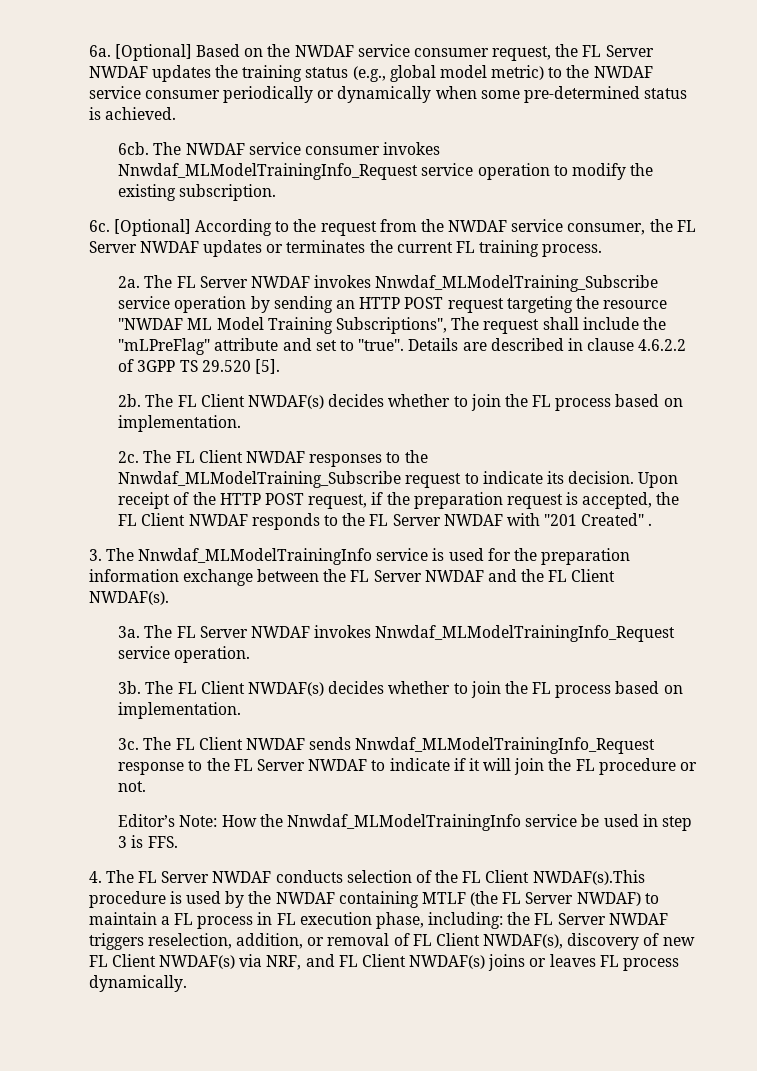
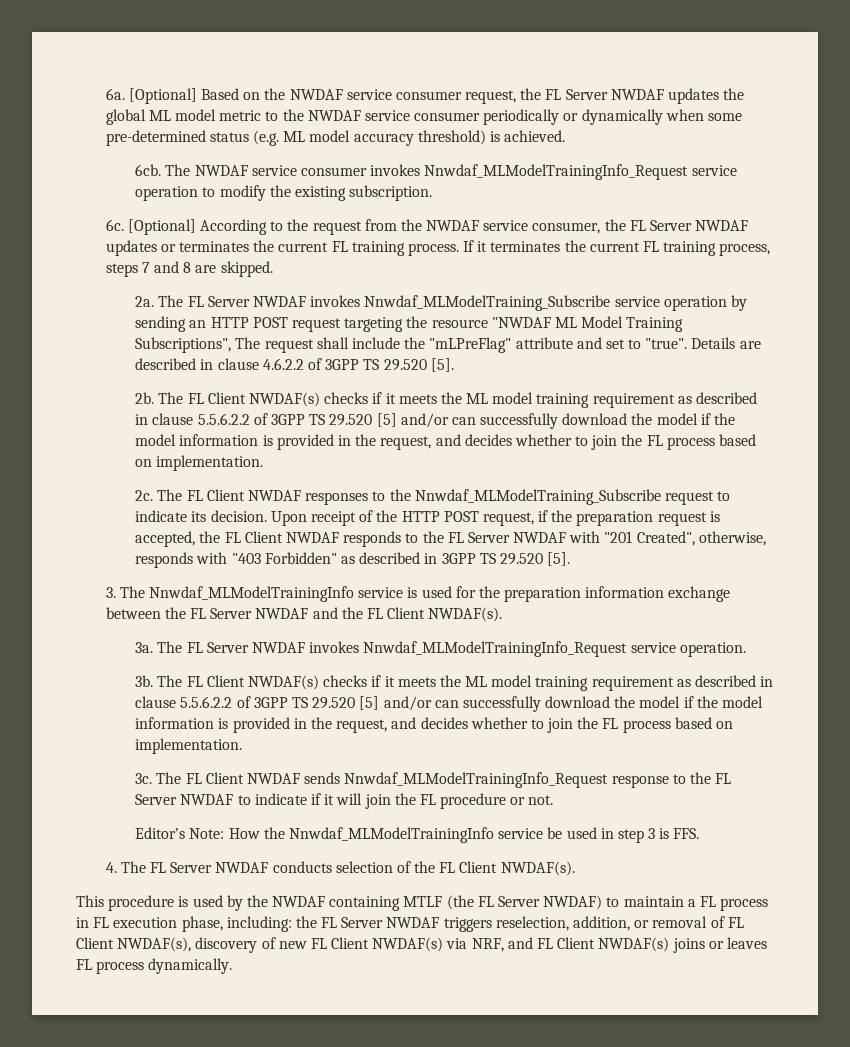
- [Optional] Based on the NWDAF service consumer request, the FL Server NWDAF updates the training status (e.g., global model metric) to the NWDAF service consumer periodically or dynamically when some pre-determined status is achieved.
+ [Optional] Based on the NWDAF service consumer request, the FL Server NWDAF updates the global ML model metric to the NWDAF service consumer periodically or dynamically when some pre-determined status (e.g. ML model accuracy threshold) is achieved.
+ If it terminates the current FL training process, steps 7 and 8 are skipped.
- 2b. The FL Client NWDAF(s) decides whether to join the FL process based on implementation.
+ 2b. The FL Client NWDAF(s) checks if it meets the ML model training requirement as described in clause 5.5.6.2.2 of 3GPP TS 29.520 [5] and/or can successfully download the model if the model information is provided in the request, and decides whether to join the FL process based on implementation.
- Upon receipt of the HTTP POST request, if the preparation request is accepted, the FL Client NWDAF responds to the FL Server NWDAF with "201 Created" .
+ Upon receipt of the HTTP POST request, if the preparation request is accepted, the FL Client NWDAF responds to the FL Server NWDAF with "201 Created", otherwise, responds with "403 Forbidden" as described in 3GPP TS 29.520 [5].
- 3b. The FL Client NWDAF(s) decides whether to join the FL process based on implementation.
+ 3b. The FL Client NWDAF(s) checks if it meets the ML model training requirement as described in clause 5.5.6.2.2 of 3GPP TS 29.520 [5] and/or can successfully download the model if the model information is provided in the request, and decides whether to join the FL process based on implementation.
- 4. The FL Server NWDAF conducts selection of the FL Client NWDAF(s).This procedure is used by the NWDAF containing MTLF (the FL Server NWDAF) to maintain a FL process in FL execution phase, including:
+ 4. The FL Server NWDAF conducts selection of the FL Client NWDAF(s).
+ This procedure is used by the NWDAF containing MTLF (the FL Server NWDAF) to maintain a FL process in FL execution phase, including:

